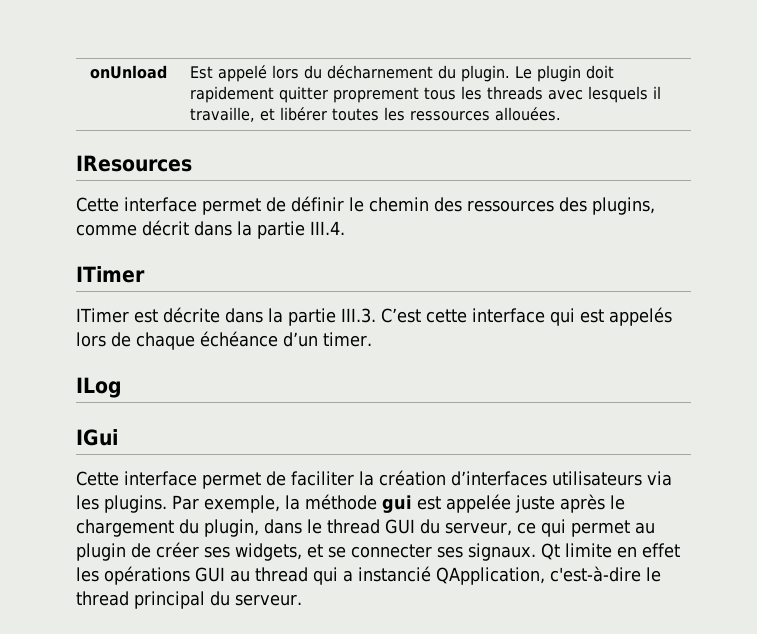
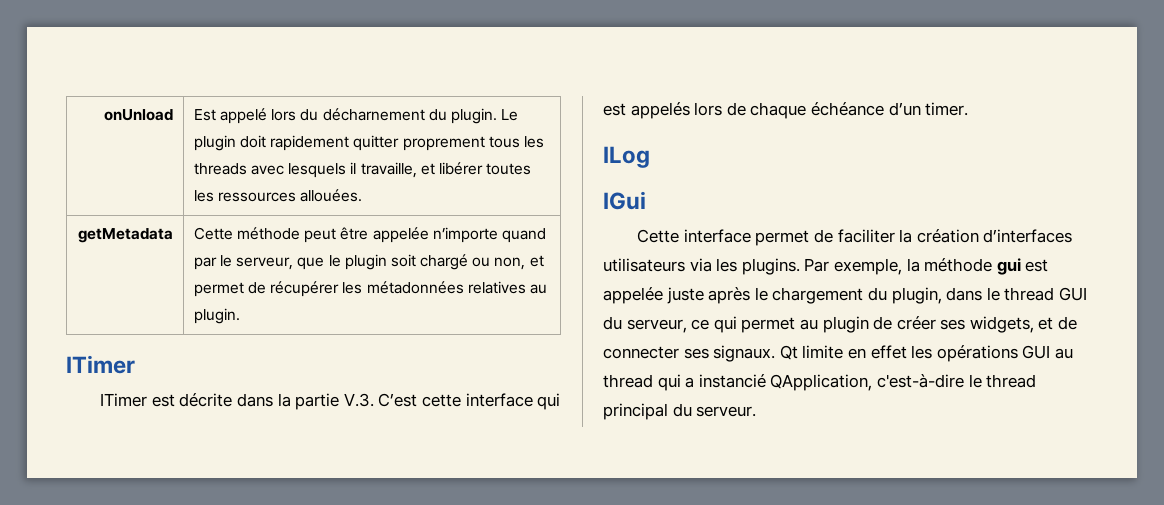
- IResources
- Cette interface permet de définir le chemin des ressources des plugins, comme décrit dans la partie III.4.
+ getMetadata | Cette méthode peut être appelée n’importe quand par le serveur, que le plugin soit chargé ou non, et permet de récupérer les métadonnées relatives au plugin.
- ITimer est décrite dans la partie III.3. C’est cette interface qui est appelés lors de chaque échéance d’un timer.
+ ITimer est décrite dans la partie V.3. C’est cette interface qui est appelés lors de chaque échéance d’un timer.
- Par exemple, la méthode gui est appelée juste après le chargement du plugin, dans le thread GUI du serveur, ce qui permet au plugin de créer ses widgets, et se connecter ses signaux.
+ Par exemple, la méthode gui est appelée juste après le chargement du plugin, dans le thread GUI du serveur, ce qui permet au plugin de créer ses widgets, et de connecter ses signaux.

